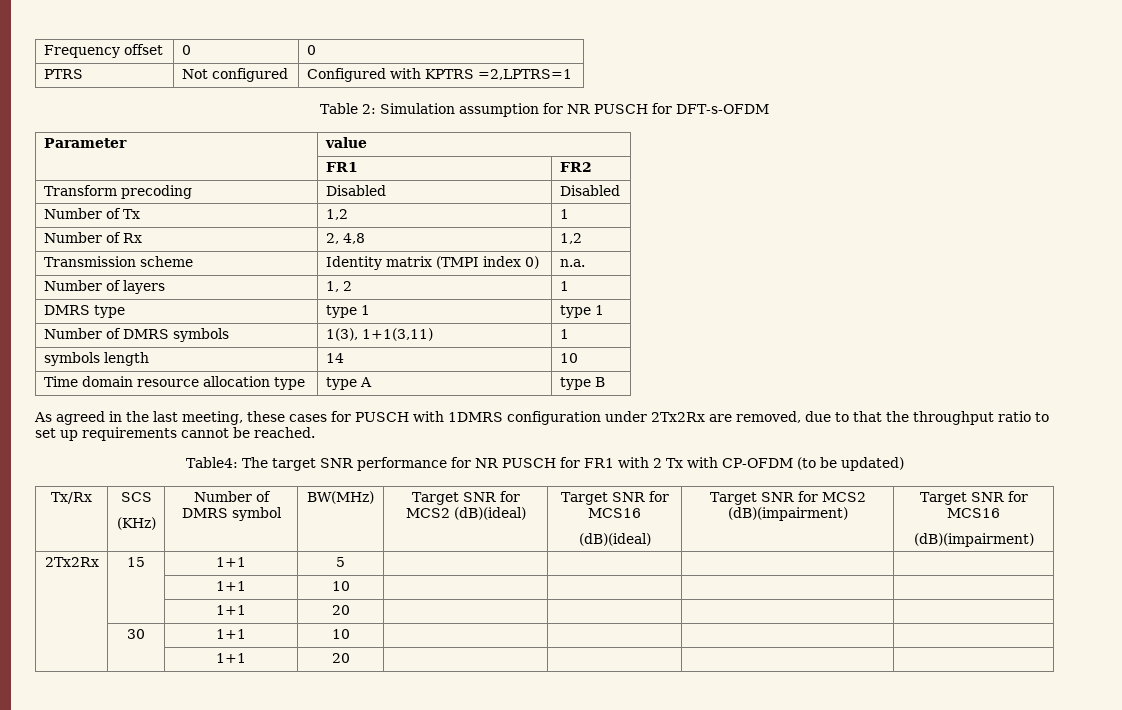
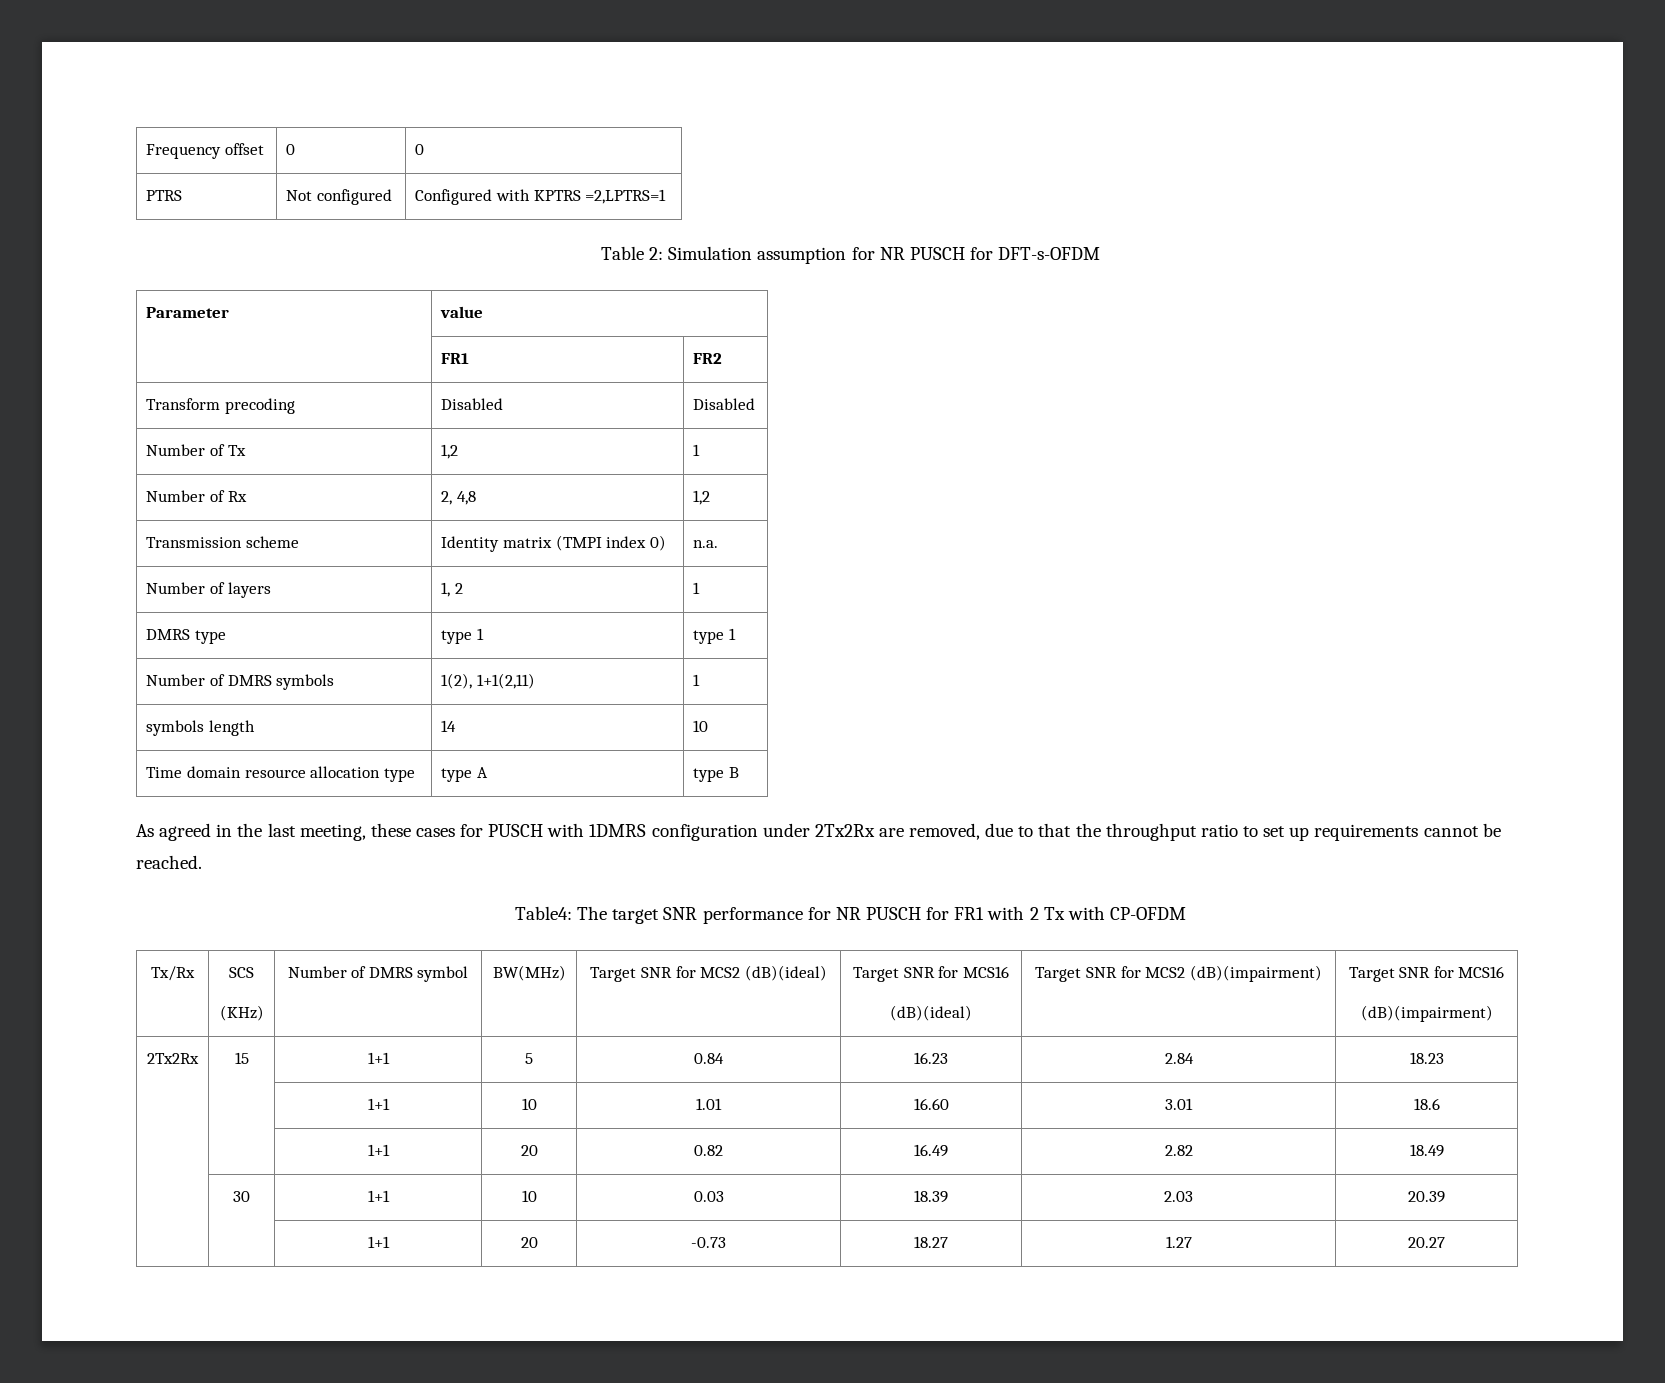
- Number of DMRS symbols | 1(3), 1+1(3,11) | 1
+ Number of DMRS symbols | 1(2), 1+1(2,11) | 1
- Table4: The target SNR performance for NR PUSCH for FR1 with 2 Tx with CP-OFDM (to be updated)
+ Table4: The target SNR performance for NR PUSCH for FR1 with 2 Tx with CP-OFDM
- 2Tx2Rx | 15 | 1+1 | 5 | | | |
- | | 1+1 | 10 | | | |
- | | 1+1 | 20 | | | |
- | 30 | 1+1 | 10 | | | |
- | | 1+1 | 20 | | | |
+ 2Tx2Rx | 15 | 1+1 | 5 | 0.84 | 16.23 | 2.84 | 18.23
+ | | 1+1 | 10 | 1.01 | 16.60 | 3.01 | 18.6
+ | | 1+1 | 20 | 0.82 | 16.49 | 2.82 | 18.49
+ | 30 | 1+1 | 10 | 0.03 | 18.39 | 2.03 | 20.39
+ | | 1+1 | 20 | -0.73 | 18.27 | 1.27 | 20.27

